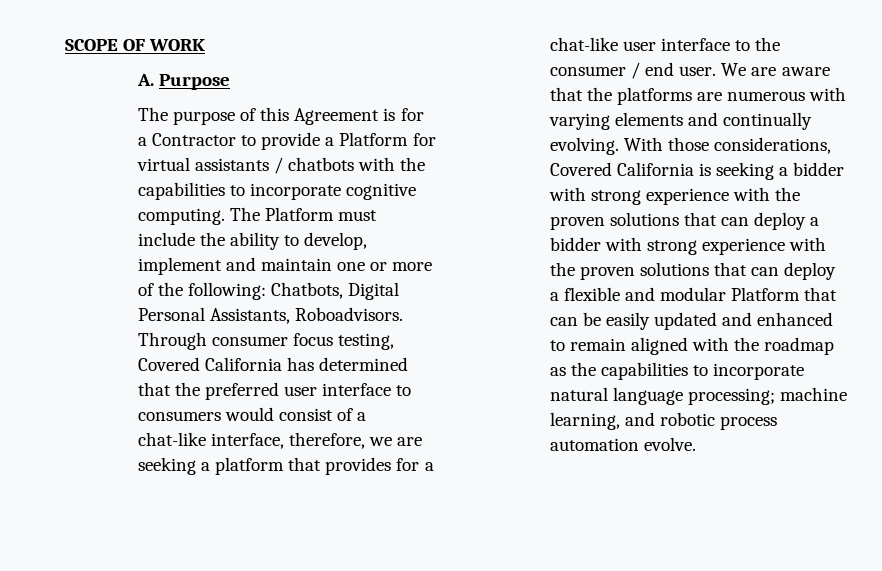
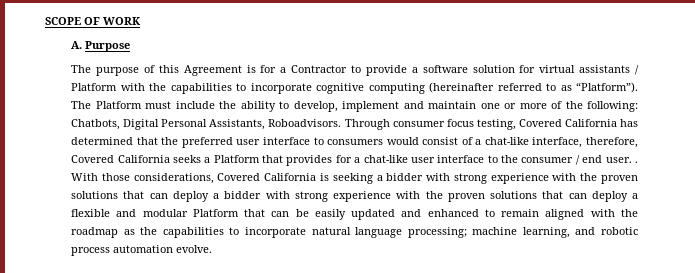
- The purpose of this Agreement is for a Contractor to provide a Platform for virtual assistants / chatbots with the capabilities to incorporate cognitive computing.
+ The purpose of this Agreement is for a Contractor to provide a software solution for virtual assistants / Platform with the capabilities to incorporate cognitive computing (hereinafter referred to as “Platform”).
- Through consumer focus testing, Covered California has determined that the preferred user interface to consumers would consist of a chat-like interface, therefore, we are seeking a platform that provides for a chat-like user interface to the consumer / end user. We are aware that the platforms are numerous with varying elements and continually evolving.
+ Through consumer focus testing, Covered California has determined that the preferred user interface to consumers would consist of a chat-like interface, therefore, Covered California seeks a Platform that provides for a chat-like user interface to the consumer / end user. .

